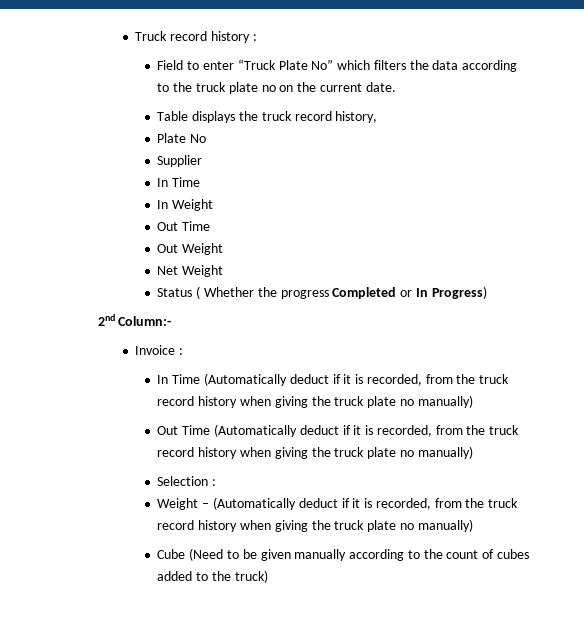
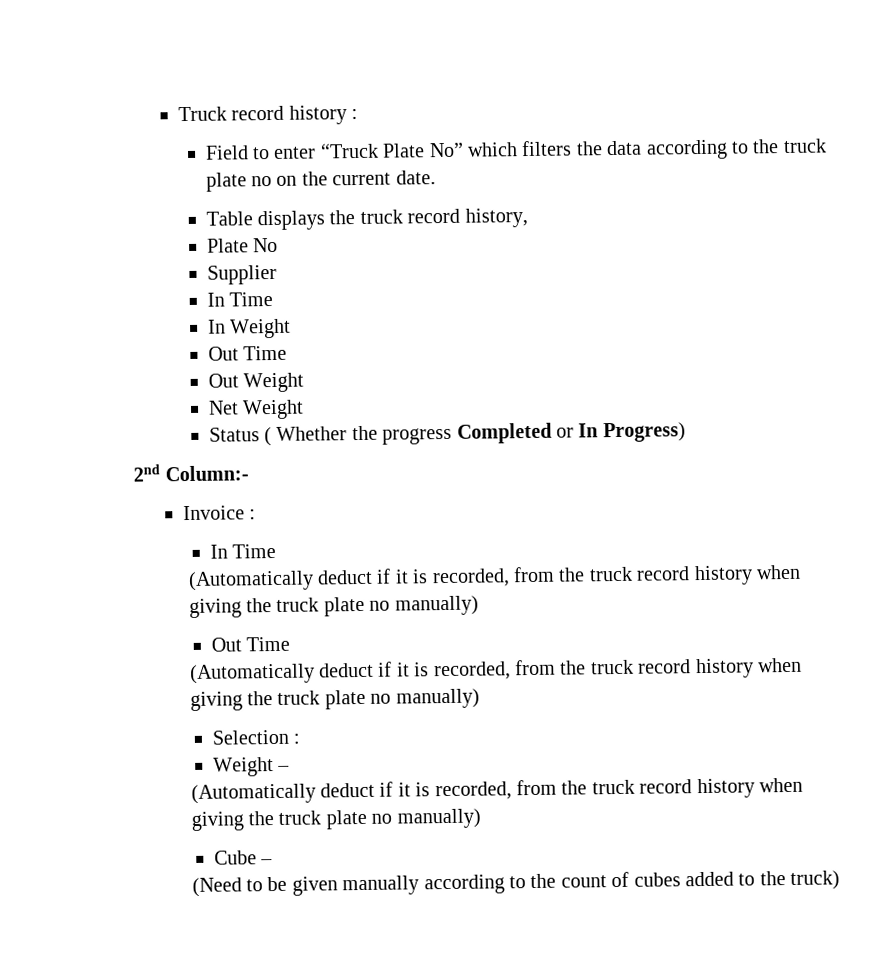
  Invoice :
- In Time (Automatically deduct if it is recorded, from the truck record history when giving the truck plate no manually)
- Out Time (Automatically deduct if it is recorded, from the truck record history when giving the truck plate no manually)
+ In Time
+ (Automatically deduct if it is recorded, from the truck record history when giving the truck plate no manually)
+ Out Time
+ (Automatically deduct if it is recorded, from the truck record history when giving the truck plate no manually)
- Weight – (Automatically deduct if it is recorded, from the truck record history when giving the truck plate no manually)
+ Weight –
+ (Automatically deduct if it is recorded, from the truck record history when giving the truck plate no manually)
- Cube (Need to be given manually according to the count of cubes added to the truck)
+ Cube –
+ (Need to be given manually according to the count of cubes added to the truck)

